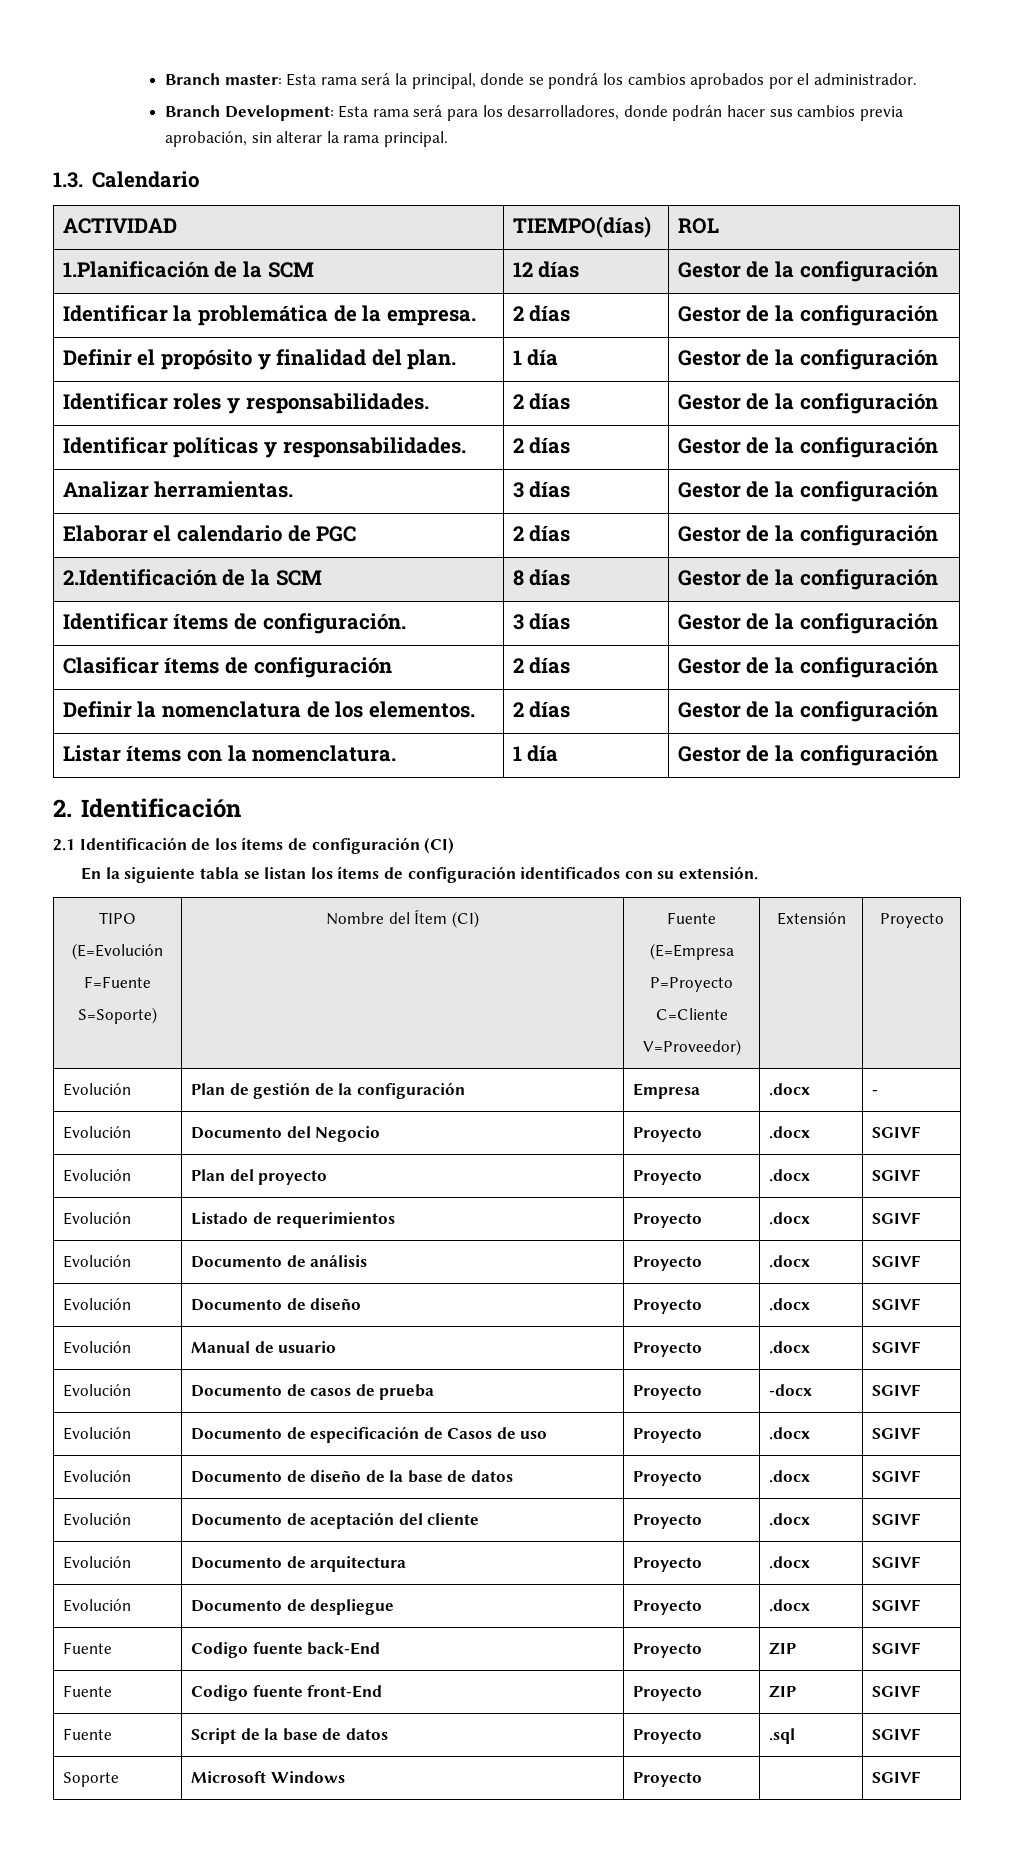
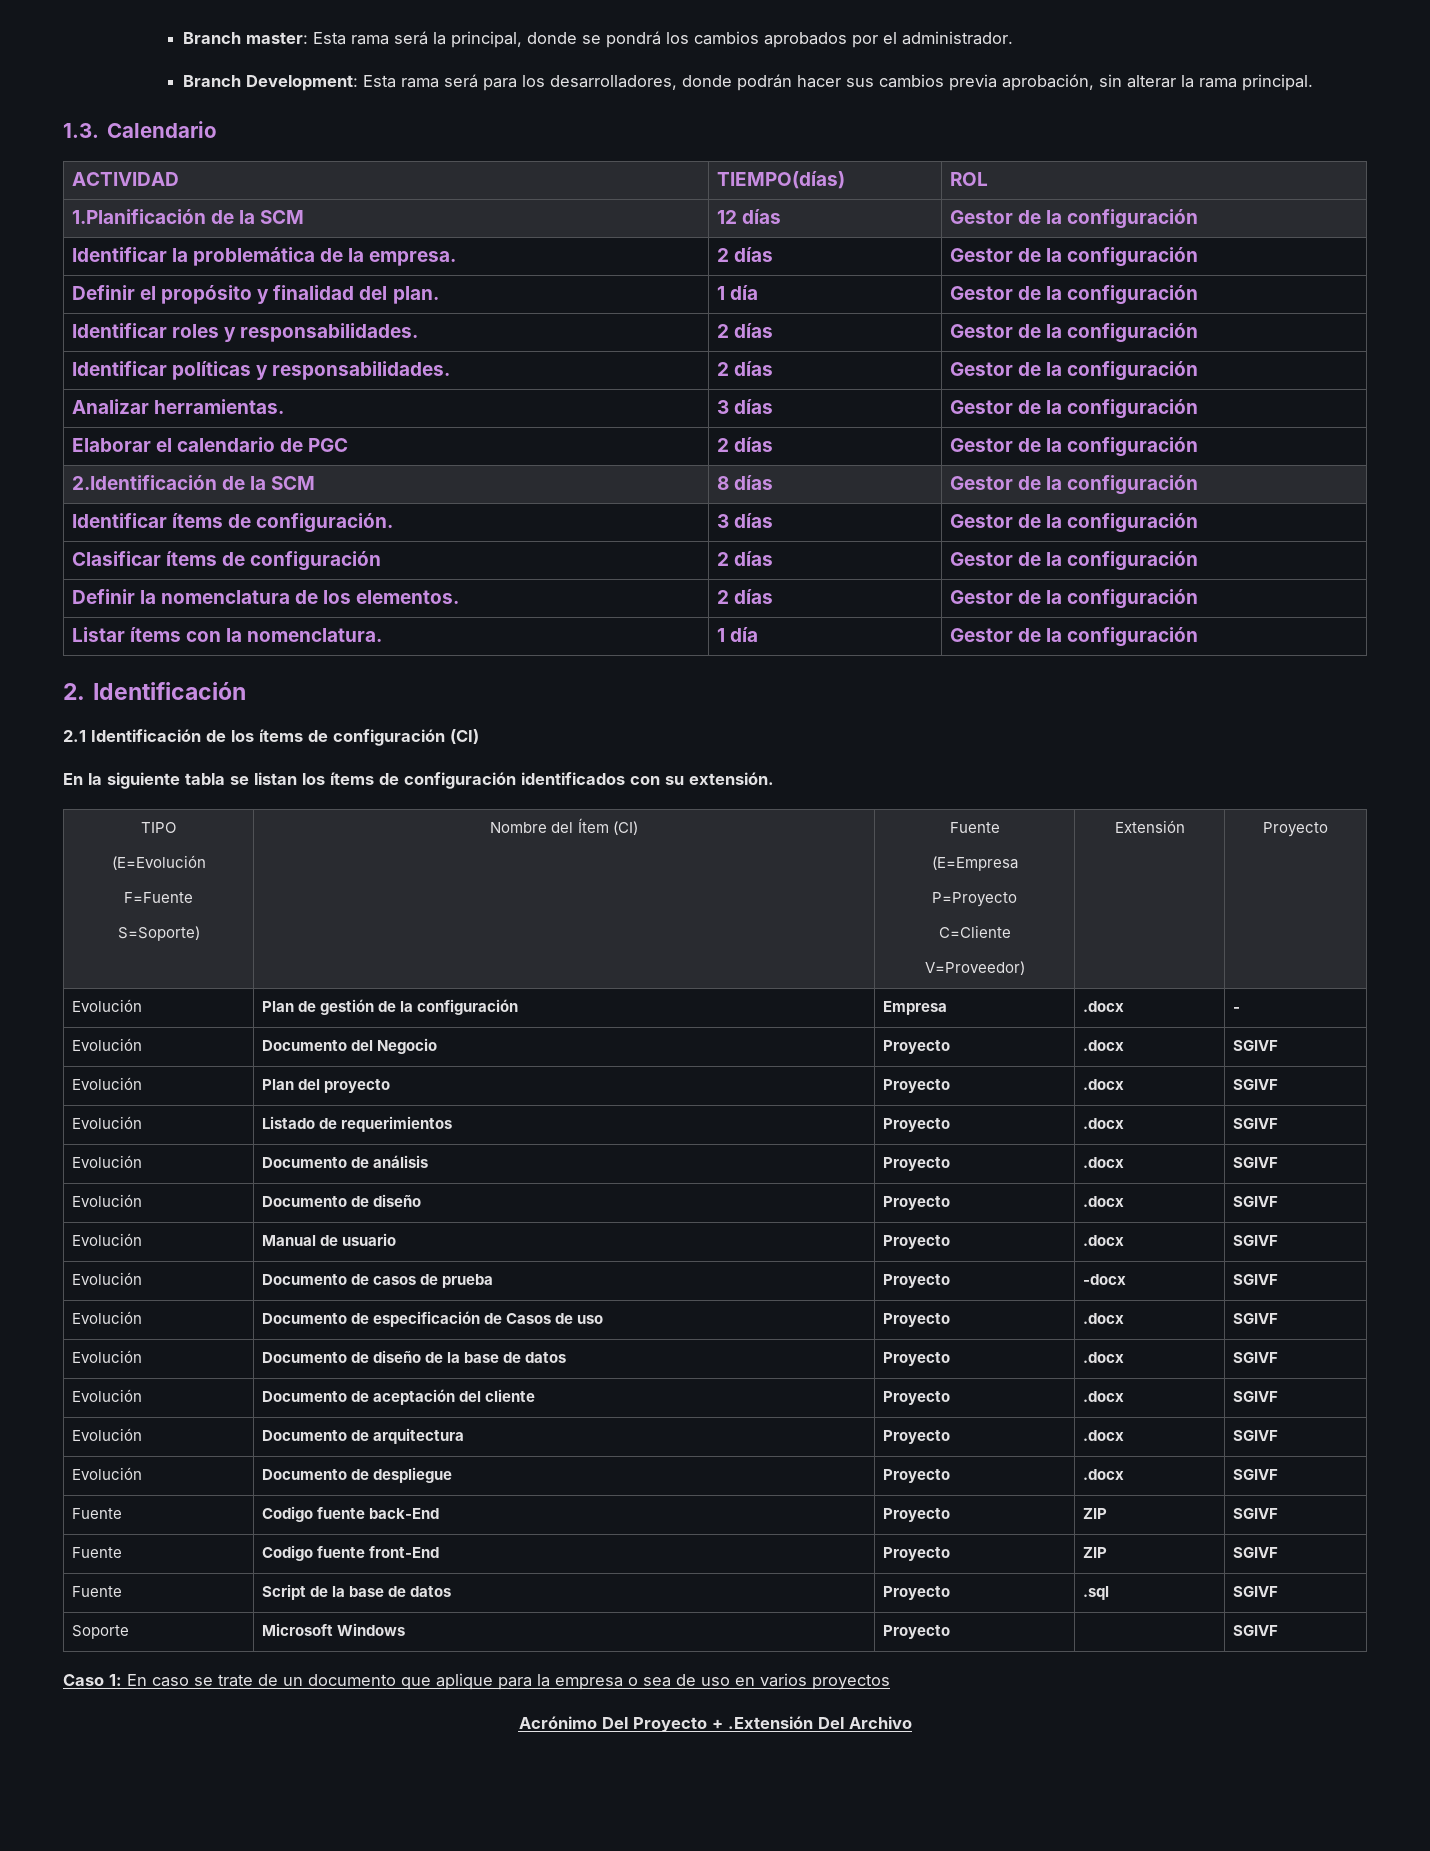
+ Caso 1: En caso se trate de un documento que aplique para la empresa o sea de uso en varios proyectos
+ Acrónimo Del Proyecto + .Extensión Del Archivo

